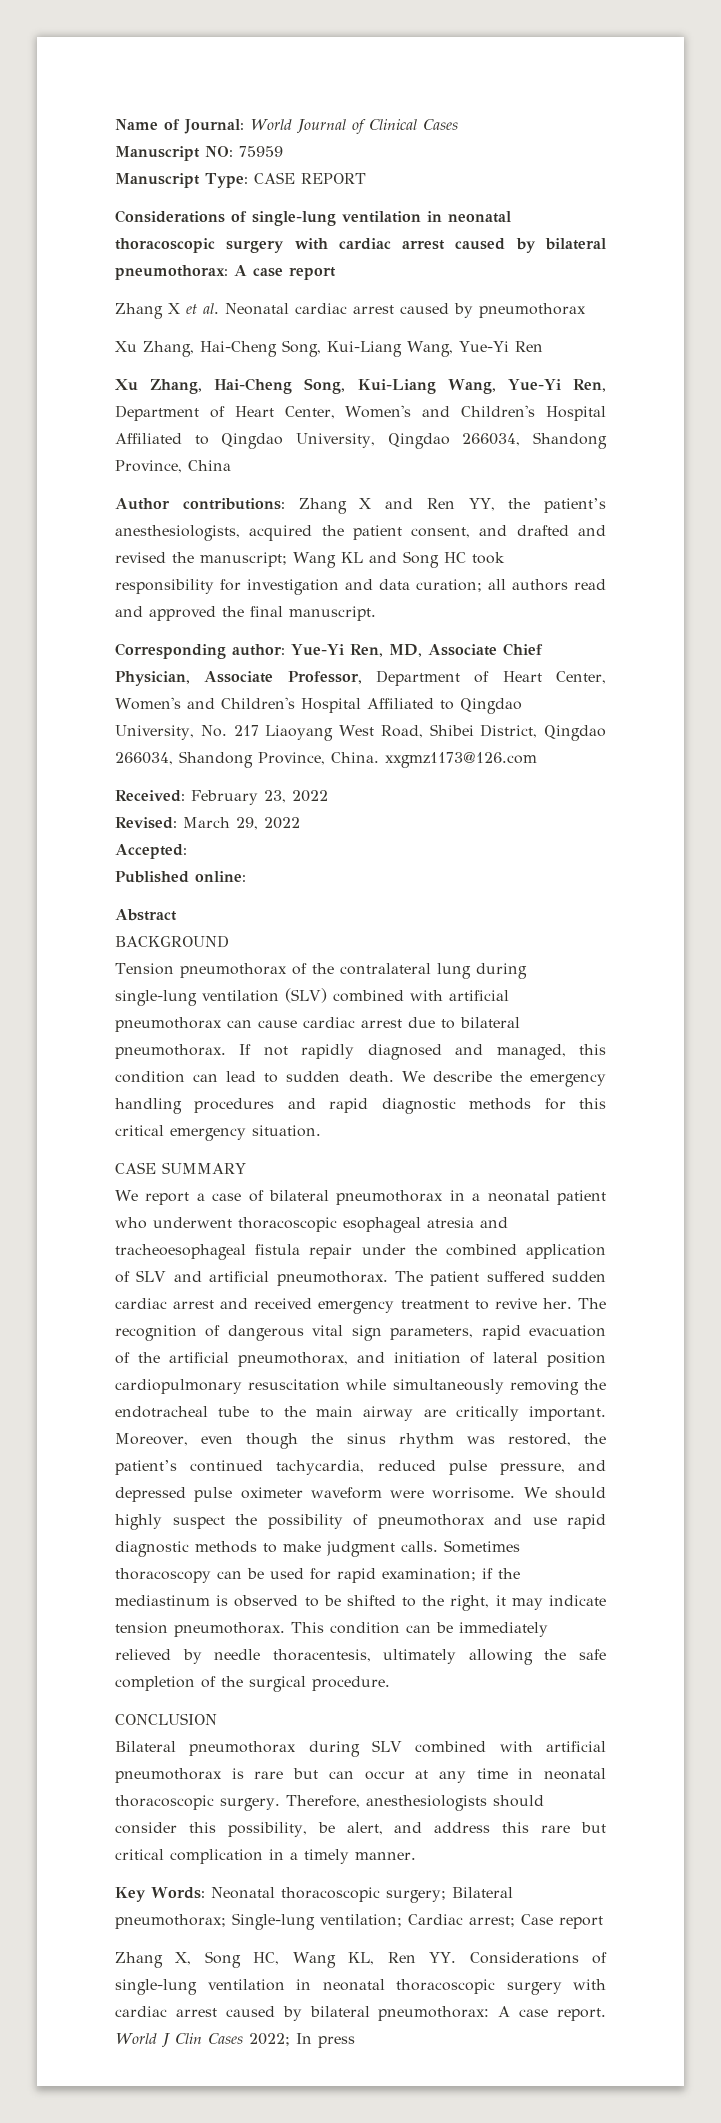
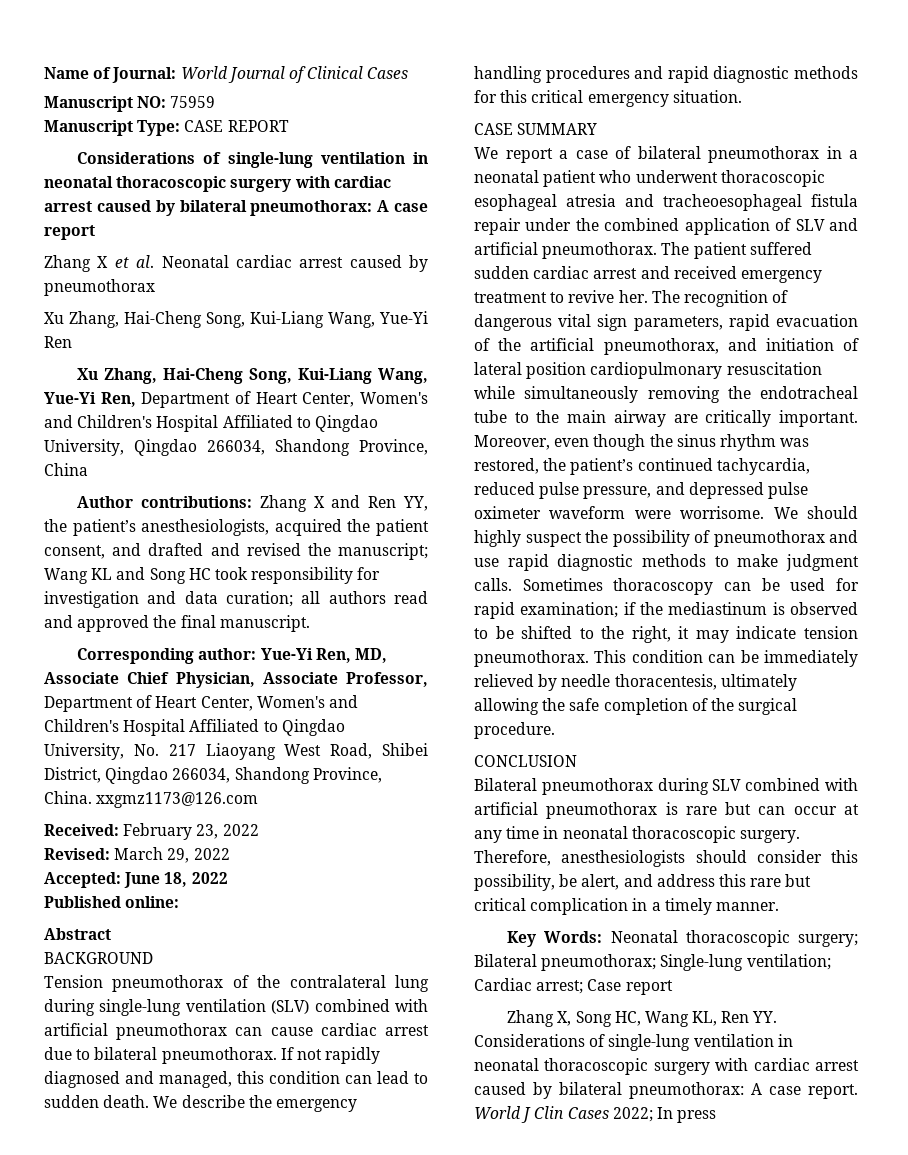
- Accepted:
+ Accepted: June 18, 2022

